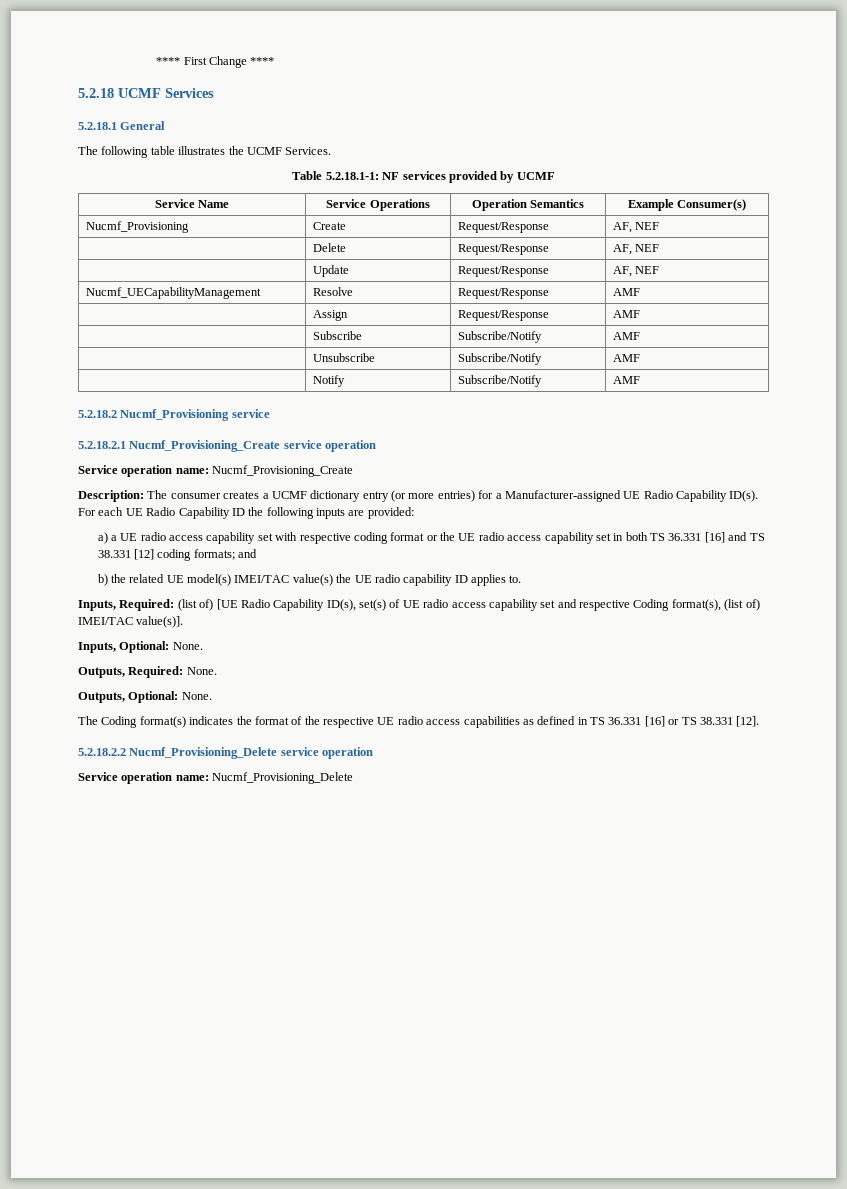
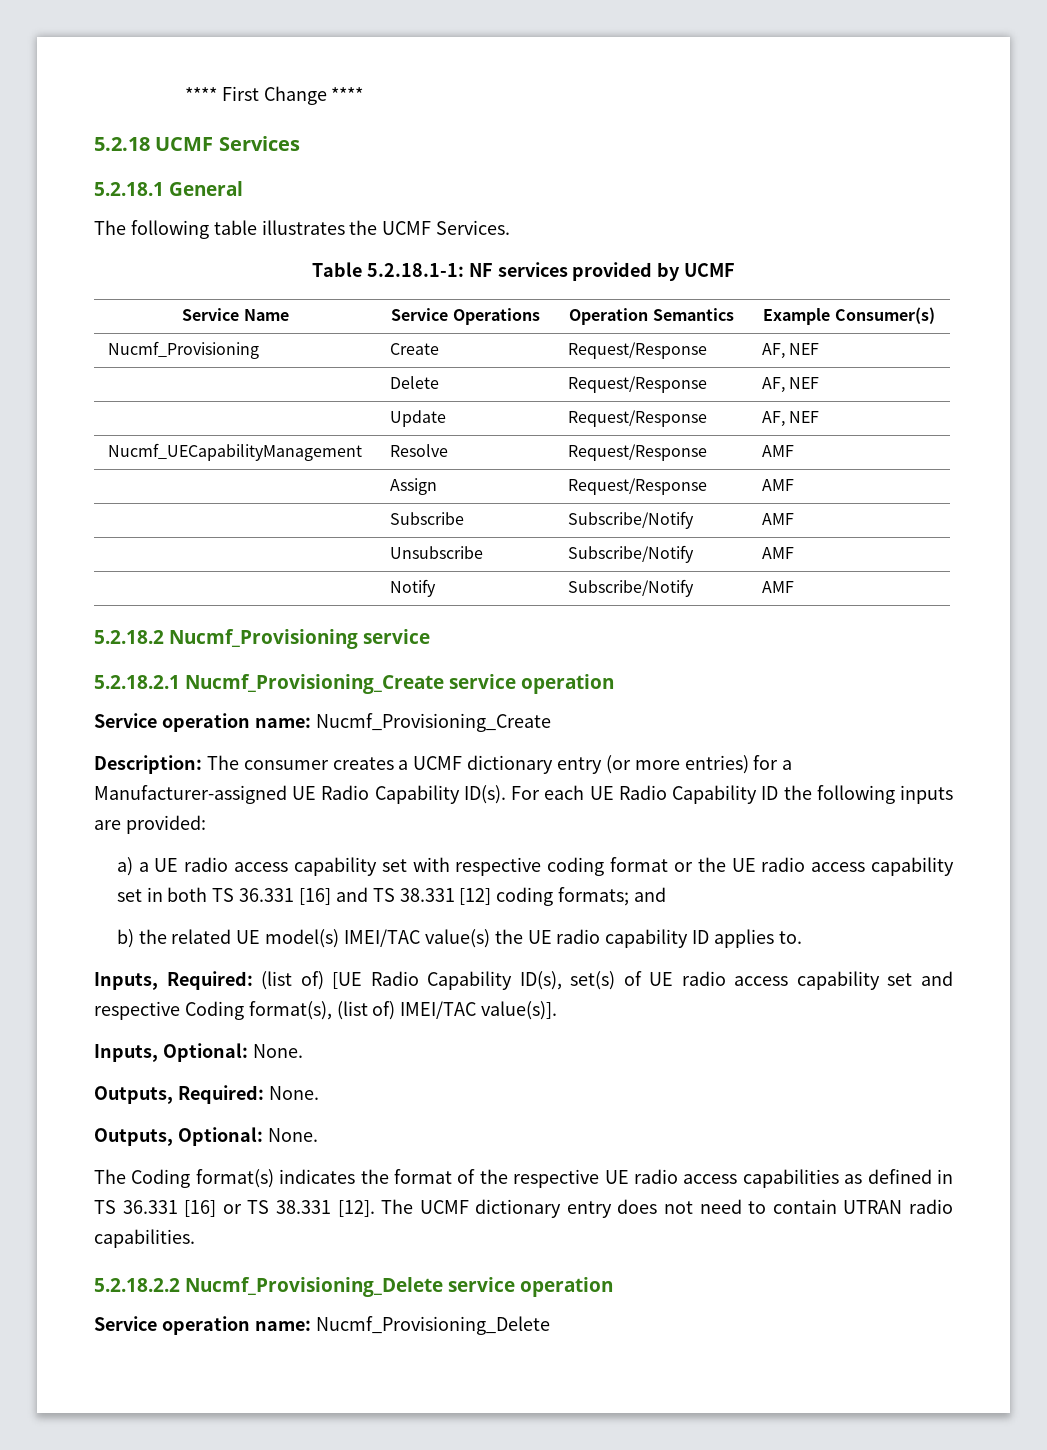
+ The UCMF dictionary entry does not need to contain UTRAN radio capabilities.

